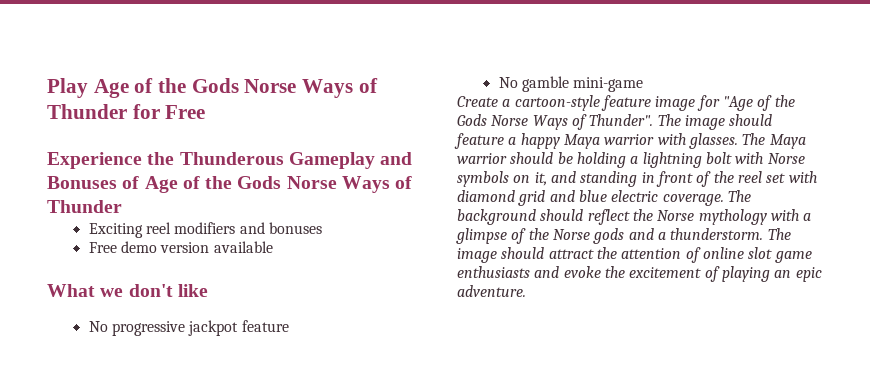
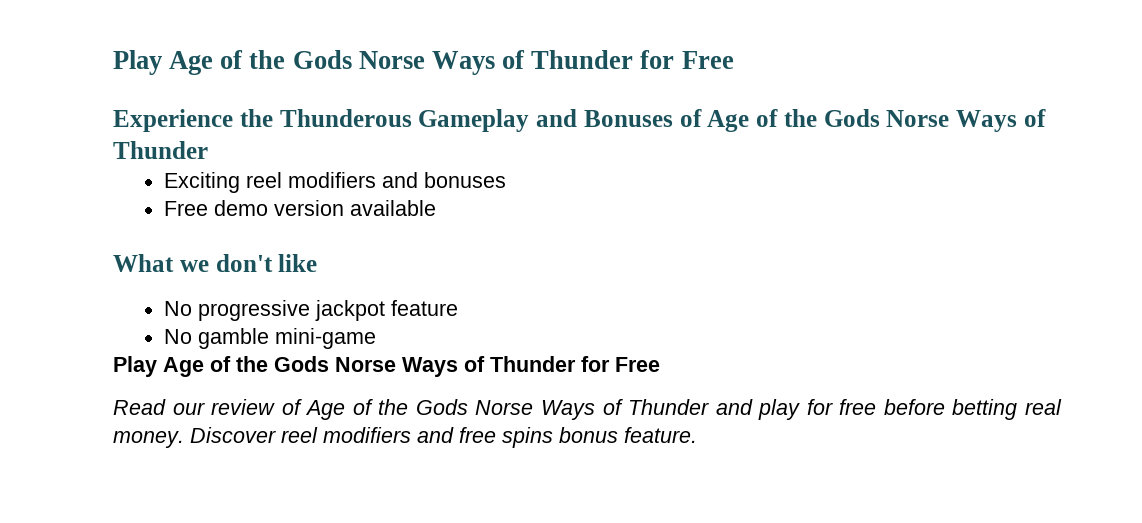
  No gamble mini-game
- Create a cartoon-style feature image for "Age of the Gods Norse Ways of Thunder". The image should feature a happy Maya warrior with glasses. The Maya warrior should be holding a lightning bolt with Norse symbols on it, and standing in front of the reel set with diamond grid and blue electric coverage. The background should reflect the Norse mythology with a glimpse of the Norse gods and a thunderstorm. The image should attract the attention of online slot game enthusiasts and evoke the excitement of playing an epic adventure.
+ Play Age of the Gods Norse Ways of Thunder for Free
+ Read our review of Age of the Gods Norse Ways of Thunder and play for free before betting real money. Discover reel modifiers and free spins bonus feature.

